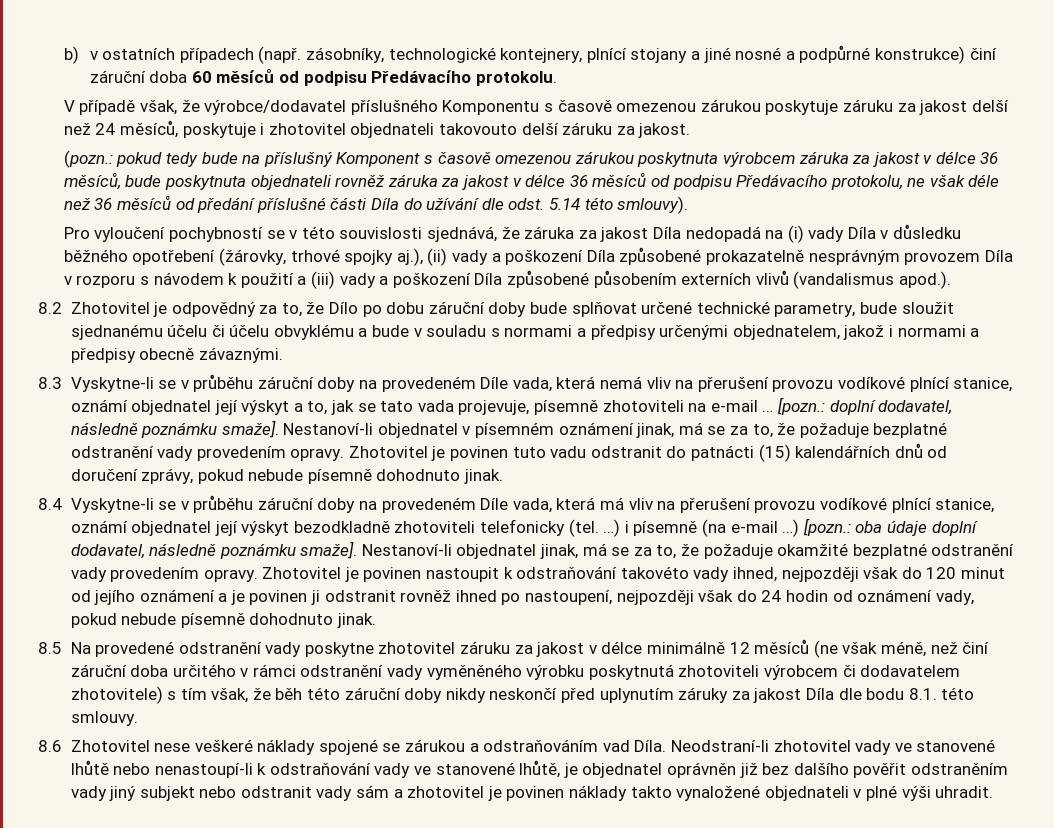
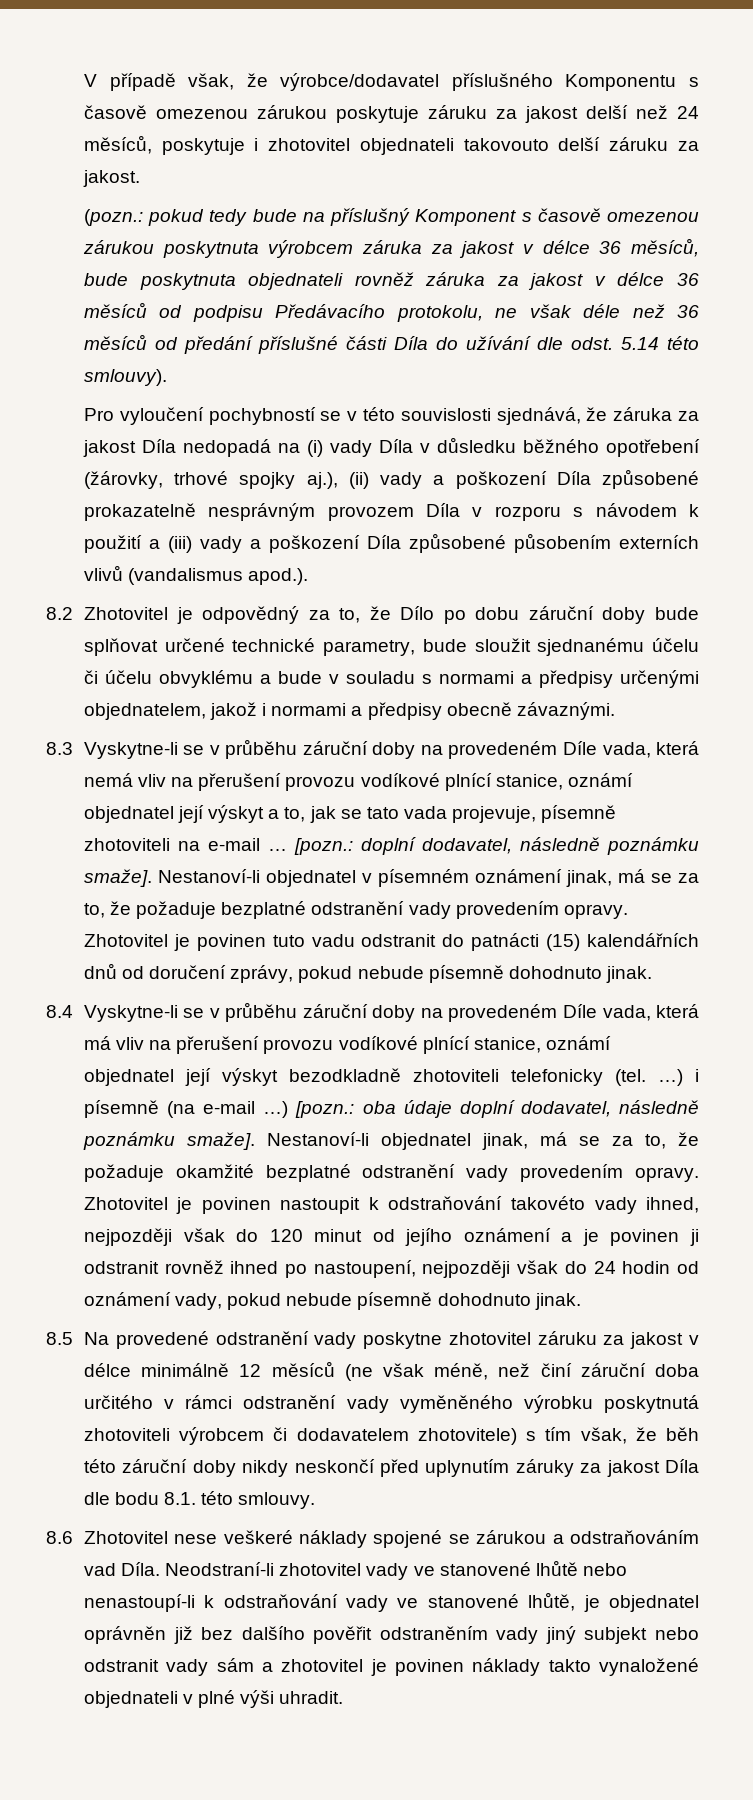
- b) v ostatních případech (např. zásobníky, technologické kontejnery, plnící stojany a jiné nosné a podpůrné konstrukce) činí záruční doba 60 měsíců od podpisu Předávacího protokolu.

